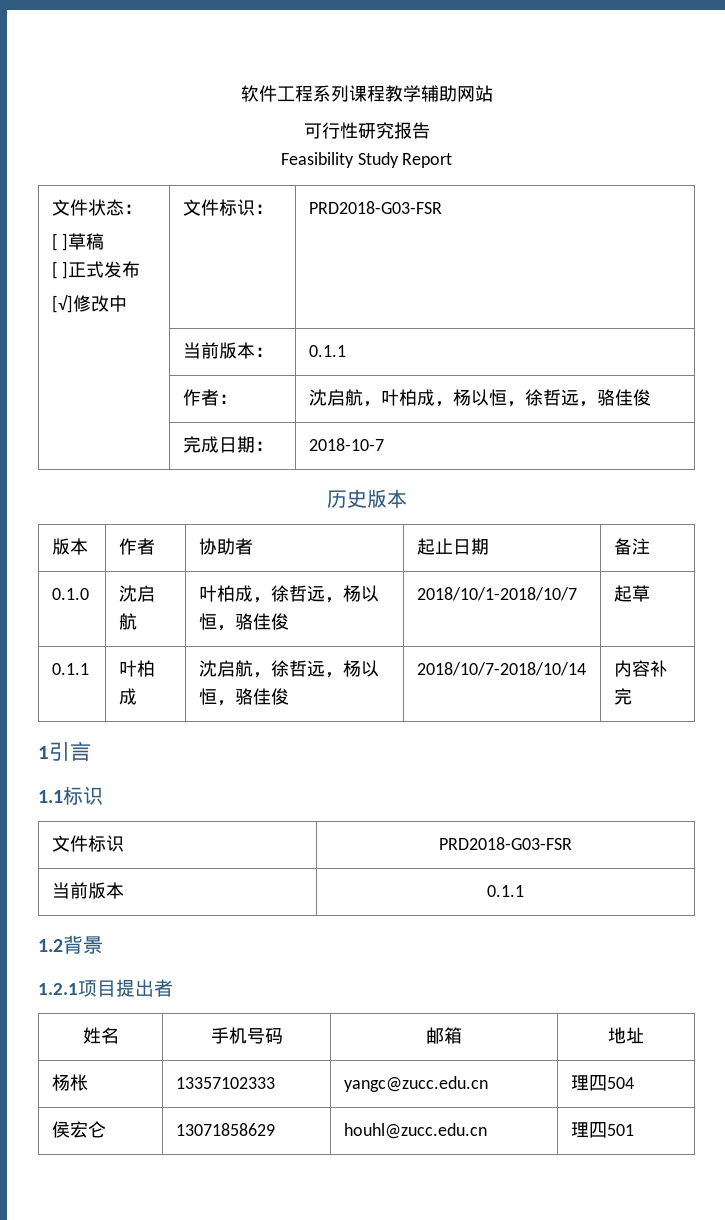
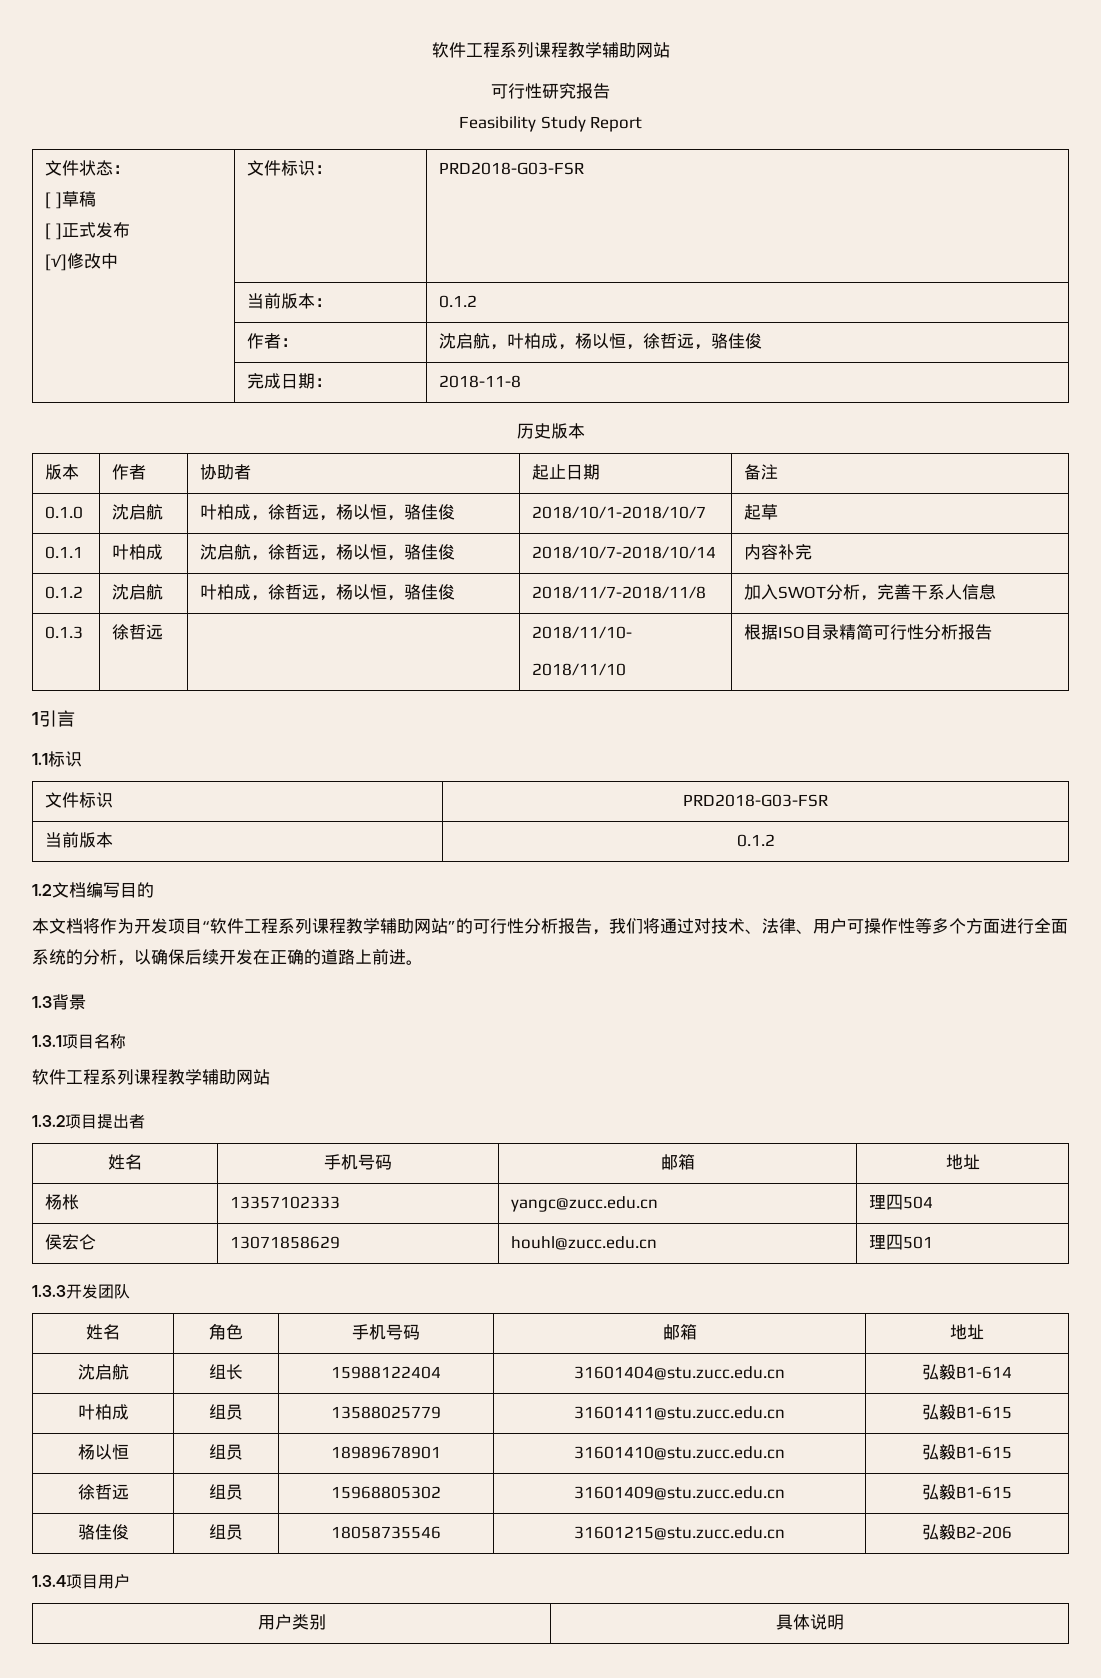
- | 当前版本： | 0.1.1
+ | 当前版本： | 0.1.2
- | 完成日期： | 2018-10-7
+ | 完成日期： | 2018-11-8
+ 0.1.2 | 沈启航 | 叶柏成，徐哲远，杨以恒，骆佳俊 | 2018/11/7-2018/11/8 | 加入SWOT分析，完善干系人信息
+ 0.1.3 | 徐哲远 | | 2018/11/10-
+ 2018/11/10 | 根据ISO目录精简可行性分析报告
- 当前版本 | 0.1.1
+ 当前版本 | 0.1.2
- 1.2背景
- 1.2.1项目提出者
+ 1.2文档编写目的
+ 本文档将作为开发项目“软件工程系列课程教学辅助网站”的可行性分析报告，我们将通过对技术、法律、用户可操作性等多个方面进行全面系统的分析，以确保后续开发在正确的道路上前进。
+ 1.3背景
+ 1.3.1项目名称
+ 软件工程系列课程教学辅助网站
+ 1.3.2项目提出者
+ 1.3.3开发团队
+ 姓名 | 角色 | 手机号码 | 邮箱 | 地址
+ 沈启航 | 组长 | 15988122404 | 31601404@stu.zucc.edu.cn | 弘毅B1-614
+ 叶柏成 | 组员 | 13588025779 | 31601411@stu.zucc.edu.cn | 弘毅B1-615
+ 杨以恒 | 组员 | 18989678901 | 31601410@stu.zucc.edu.cn | 弘毅B1-615
+ 徐哲远 | 组员 | 15968805302 | 31601409@stu.zucc.edu.cn | 弘毅B1-615
+ 骆佳俊 | 组员 | 18058735546 | 31601215@stu.zucc.edu.cn | 弘毅B2-206
+ 1.3.4项目用户
+ 用户类别 | 具体说明

